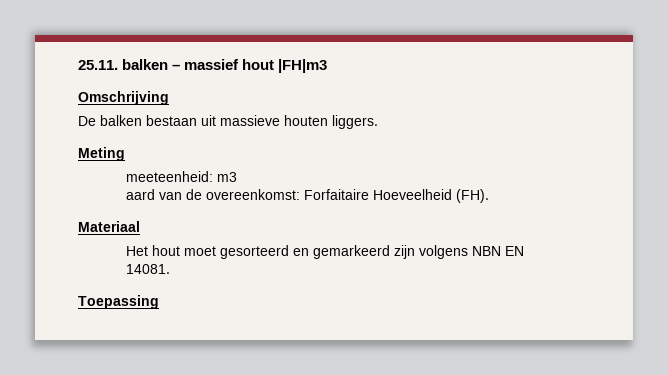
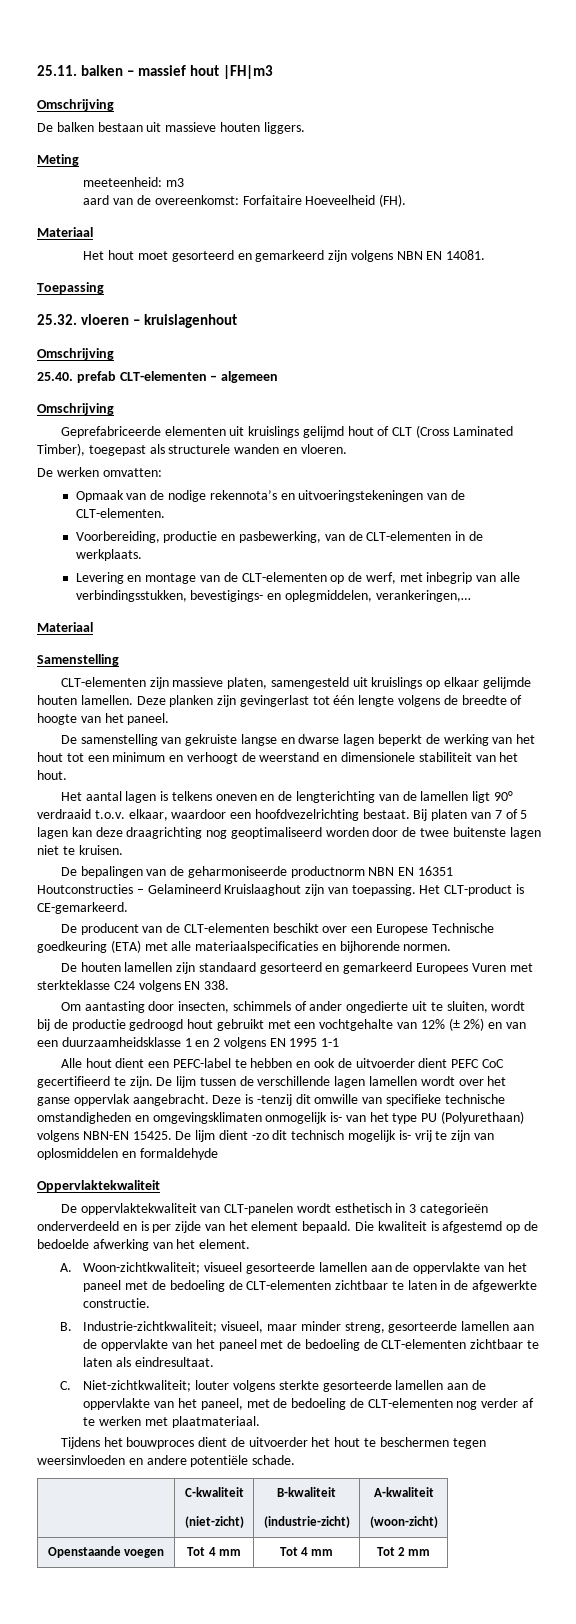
+ 25.32. vloeren – kruislagenhout
+ Omschrijving
+ 25.40. prefab CLT-elementen – algemeen
+ Omschrijving
+ Geprefabriceerde elementen uit kruislings gelijmd hout of CLT (Cross Laminated Timber), toegepast als structurele wanden en vloeren.
+ De werken omvatten:
+ Opmaak van de nodige rekennota’s en uitvoeringstekeningen van de CLT-elementen.
+ Voorbereiding, productie en pasbewerking, van de CLT-elementen in de werkplaats.
+ Levering en montage van de CLT-elementen op de werf, met inbegrip van alle verbindingsstukken, bevestigings- en oplegmiddelen, verankeringen,…
+ Materiaal
+ Samenstelling
+ CLT-elementen zijn massieve platen, samengesteld uit kruislings op elkaar gelijmde houten lamellen. Deze planken zijn gevingerlast tot één lengte volgens de breedte of hoogte van het paneel.
+ De samenstelling van gekruiste langse en dwarse lagen beperkt de werking van het hout tot een minimum en verhoogt de weerstand en dimensionele stabiliteit van het hout.
+ Het aantal lagen is telkens oneven en de lengterichting van de lamellen ligt 90° verdraaid t.o.v. elkaar, waardoor een hoofdvezelrichting bestaat. Bij platen van 7 of 5 lagen kan deze draagrichting nog geoptimaliseerd worden door de twee buitenste lagen niet te kruisen.
+ De bepalingen van de geharmoniseerde productnorm NBN EN 16351 Houtconstructies – Gelamineerd Kruislaaghout zijn van toepassing. Het CLT-product is CE-gemarkeerd.
+ De producent van de CLT-elementen beschikt over een Europese Technische goedkeuring (ETA) met alle materiaalspecificaties en bijhorende normen.
+ De houten lamellen zijn standaard gesorteerd en gemarkeerd Europees Vuren met sterkteklasse C24 volgens EN 338.
+ Om aantasting door insecten, schimmels of ander ongedierte uit te sluiten, wordt bij de productie gedroogd hout gebruikt met een vochtgehalte van 12% (± 2%) en van een duurzaamheidsklasse 1 en 2 volgens EN 1995 1-1
+ Alle hout dient een PEFC-label te hebben en ook de uitvoerder dient PEFC CoC gecertifieerd te zijn. De lijm tussen de verschillende lagen lamellen wordt over het ganse oppervlak aangebracht. Deze is -tenzij dit omwille van specifieke technische omstandigheden en omgevingsklimaten onmogelijk is- van het type PU (Polyurethaan) volgens NBN-EN 15425. De lijm dient -zo dit technisch mogelijk is- vrij te zijn van oplosmiddelen en formaldehyde
+ Oppervlaktekwaliteit
+ De oppervlaktekwaliteit van CLT-panelen wordt esthetisch in 3 categorieën onderverdeeld en is per zijde van het element bepaald. Die kwaliteit is afgestemd op de bedoelde afwerking van het element.
+ A. Woon-zichtkwaliteit; visueel gesorteerde lamellen aan de oppervlakte van het paneel met de bedoeling de CLT-elementen zichtbaar te laten in de afgewerkte constructie.
+ B. Industrie-zichtkwaliteit; visueel, maar minder streng, gesorteerde lamellen aan de oppervlakte van het paneel met de bedoeling de CLT-elementen zichtbaar te laten als eindresultaat.
+ C. Niet-zichtkwaliteit; louter volgens sterkte gesorteerde lamellen aan de oppervlakte van het paneel, met de bedoeling de CLT-elementen nog verder af te werken met plaatmateriaal.
+ Tijdens het bouwproces dient de uitvoerder het hout te beschermen tegen weersinvloeden en andere potentiële schade.
+ | C-kwaliteit
+ (niet-zicht) | B-kwaliteit
+ (industrie-zicht) | A-kwaliteit
+ (woon-zicht)
+ Openstaande voegen | Tot 4 mm | Tot 4 mm | Tot 2 mm

